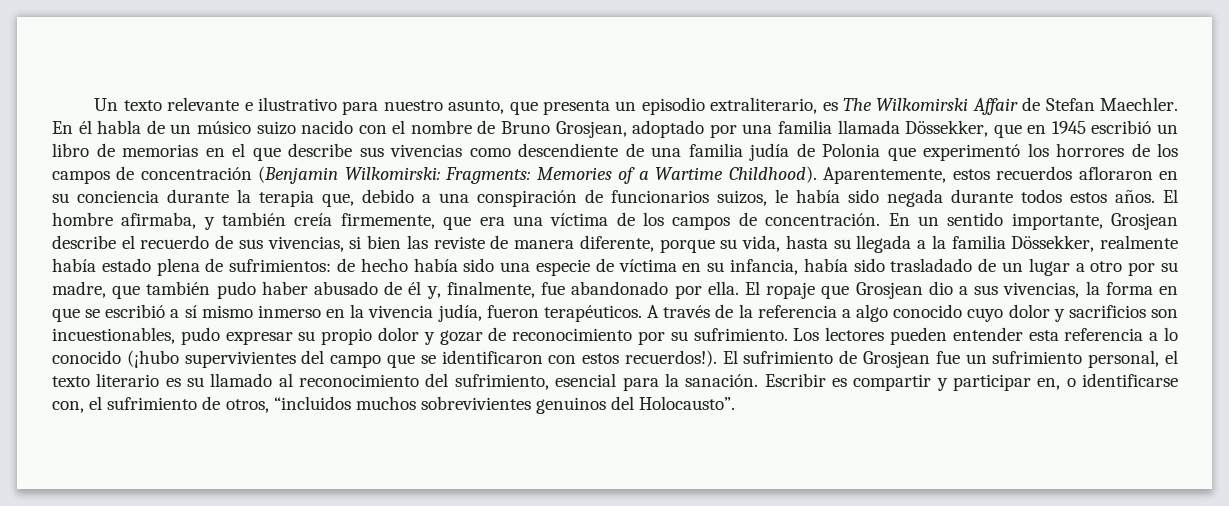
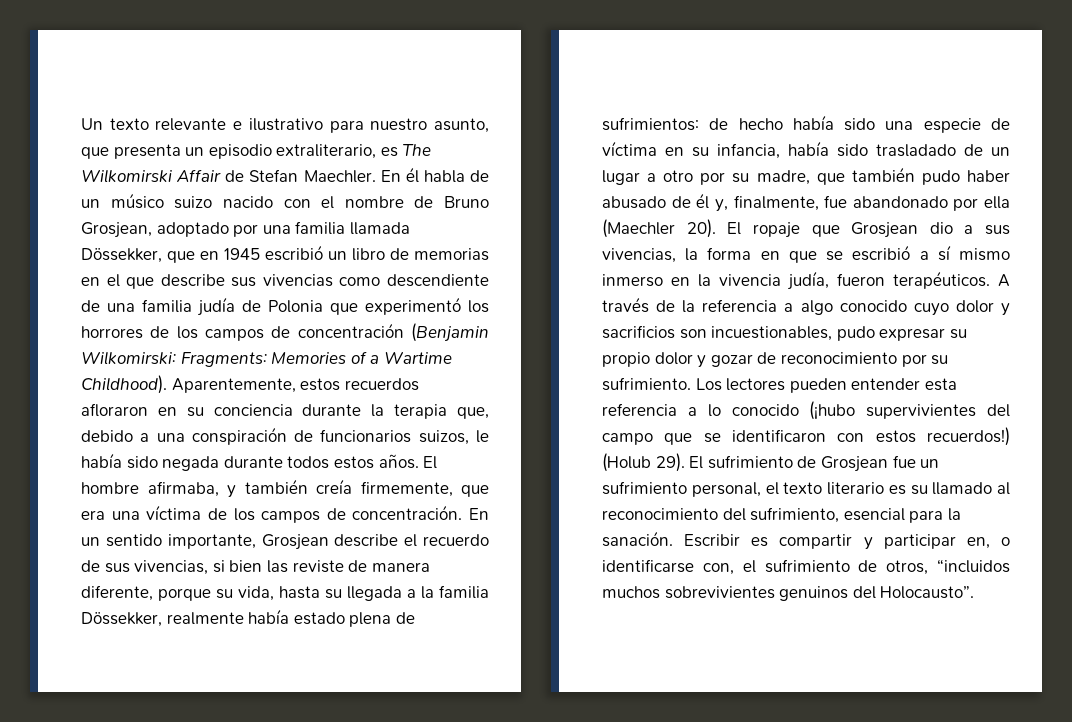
- de hecho había sido una especie de víctima en su infancia, había sido trasladado de un lugar a otro por su madre, que también pudo haber abusado de él y, finalmente, fue abandonado por ella.
+ de hecho había sido una especie de víctima en su infancia, había sido trasladado de un lugar a otro por su madre, que también pudo haber abusado de él y, finalmente, fue abandonado por ella (Maechler 20).
- Los lectores pueden entender esta referencia a lo conocido (¡hubo supervivientes del campo que se identificaron con estos recuerdos!).
+ Los lectores pueden entender esta referencia a lo conocido (¡hubo supervivientes del campo que se identificaron con estos recuerdos!) (Holub 29).

